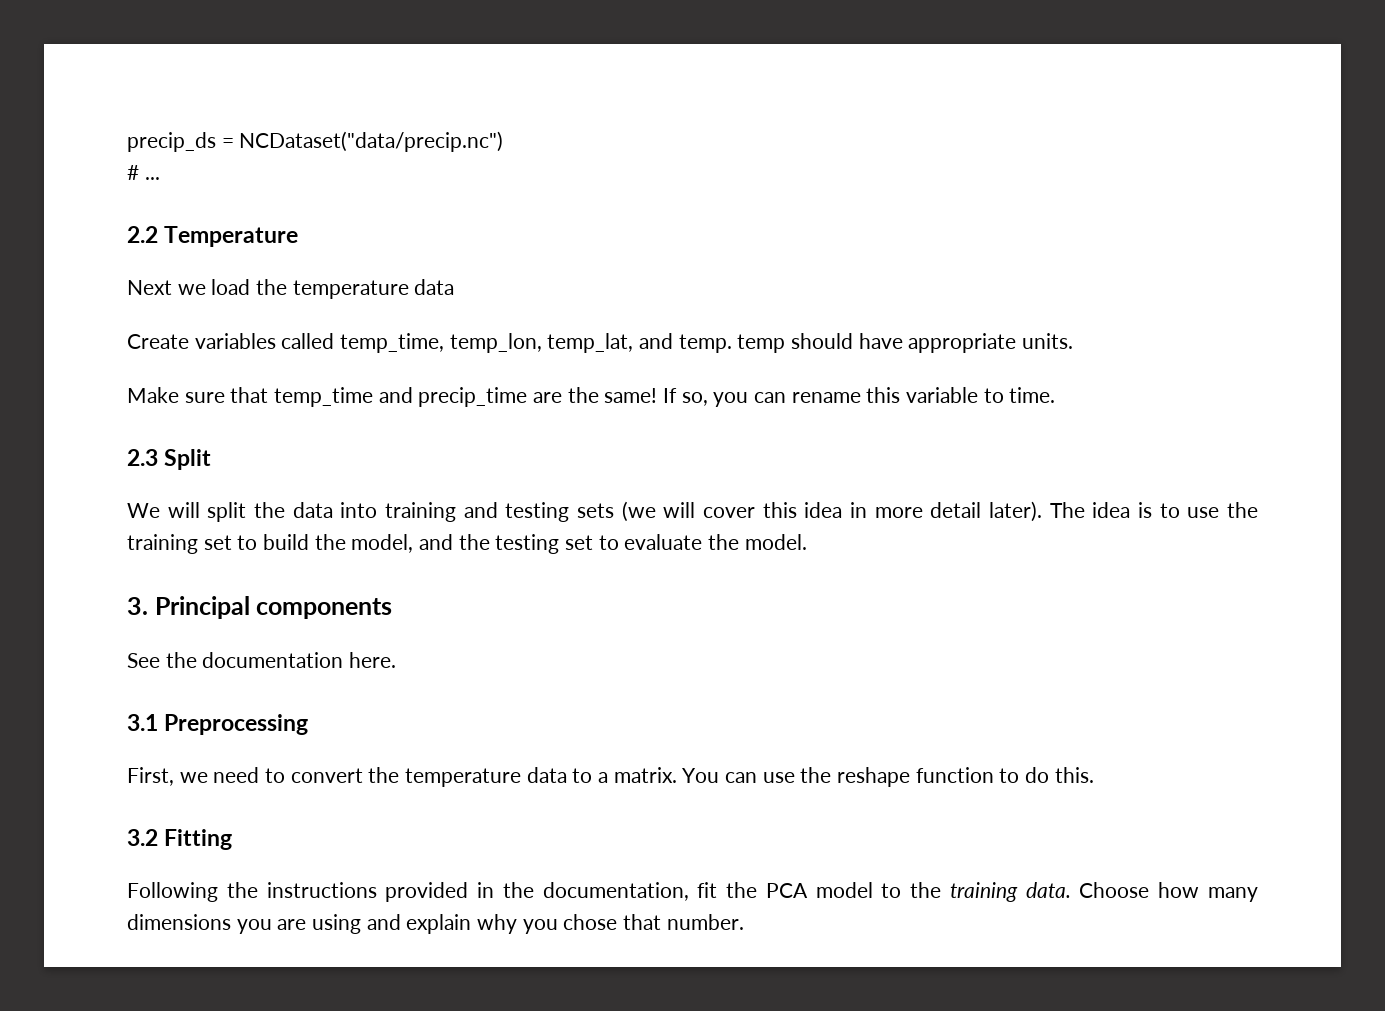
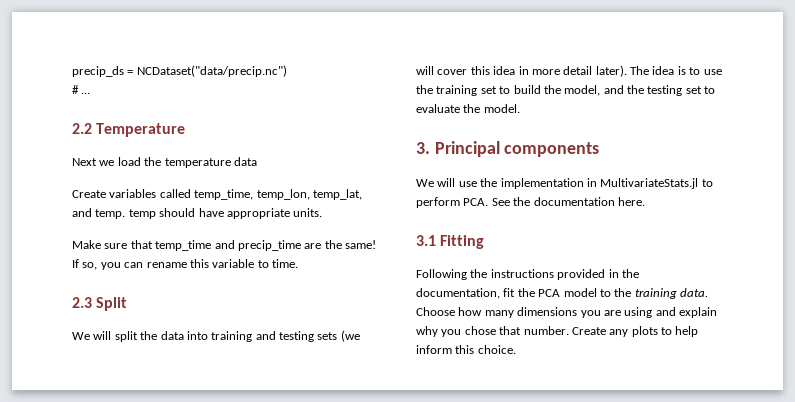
- See the documentation here.
+ We will use the implementation in MultivariateStats.jl to perform PCA. See the documentation here.
- 3.1 Preprocessing
- First, we need to convert the temperature data to a matrix. You can use the reshape function to do this.
- 3.2 Fitting
+ 3.1 Fitting
+ Create any plots to help inform this choice.

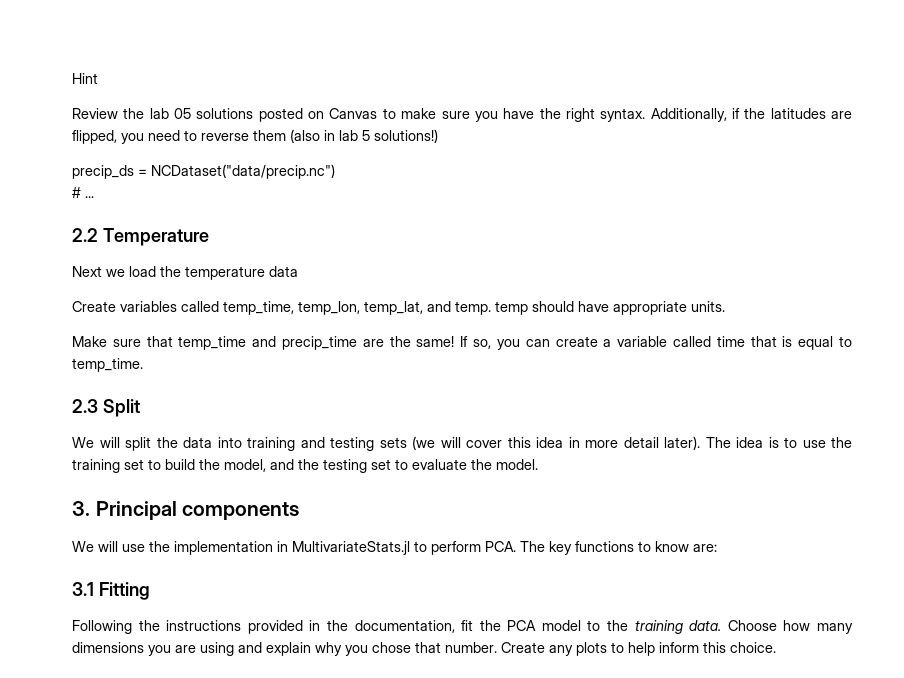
+ Hint
+ Review the lab 05 solutions posted on Canvas to make sure you have the right syntax. Additionally, if the latitudes are flipped, you need to reverse them (also in lab 5 solutions!)
- If so, you can rename this variable to time.
+ If so, you can create a variable called time that is equal to temp_time.
- We will use the implementation in MultivariateStats.jl to perform PCA. See the documentation here.
+ We will use the implementation in MultivariateStats.jl to perform PCA. The key functions to know are:

